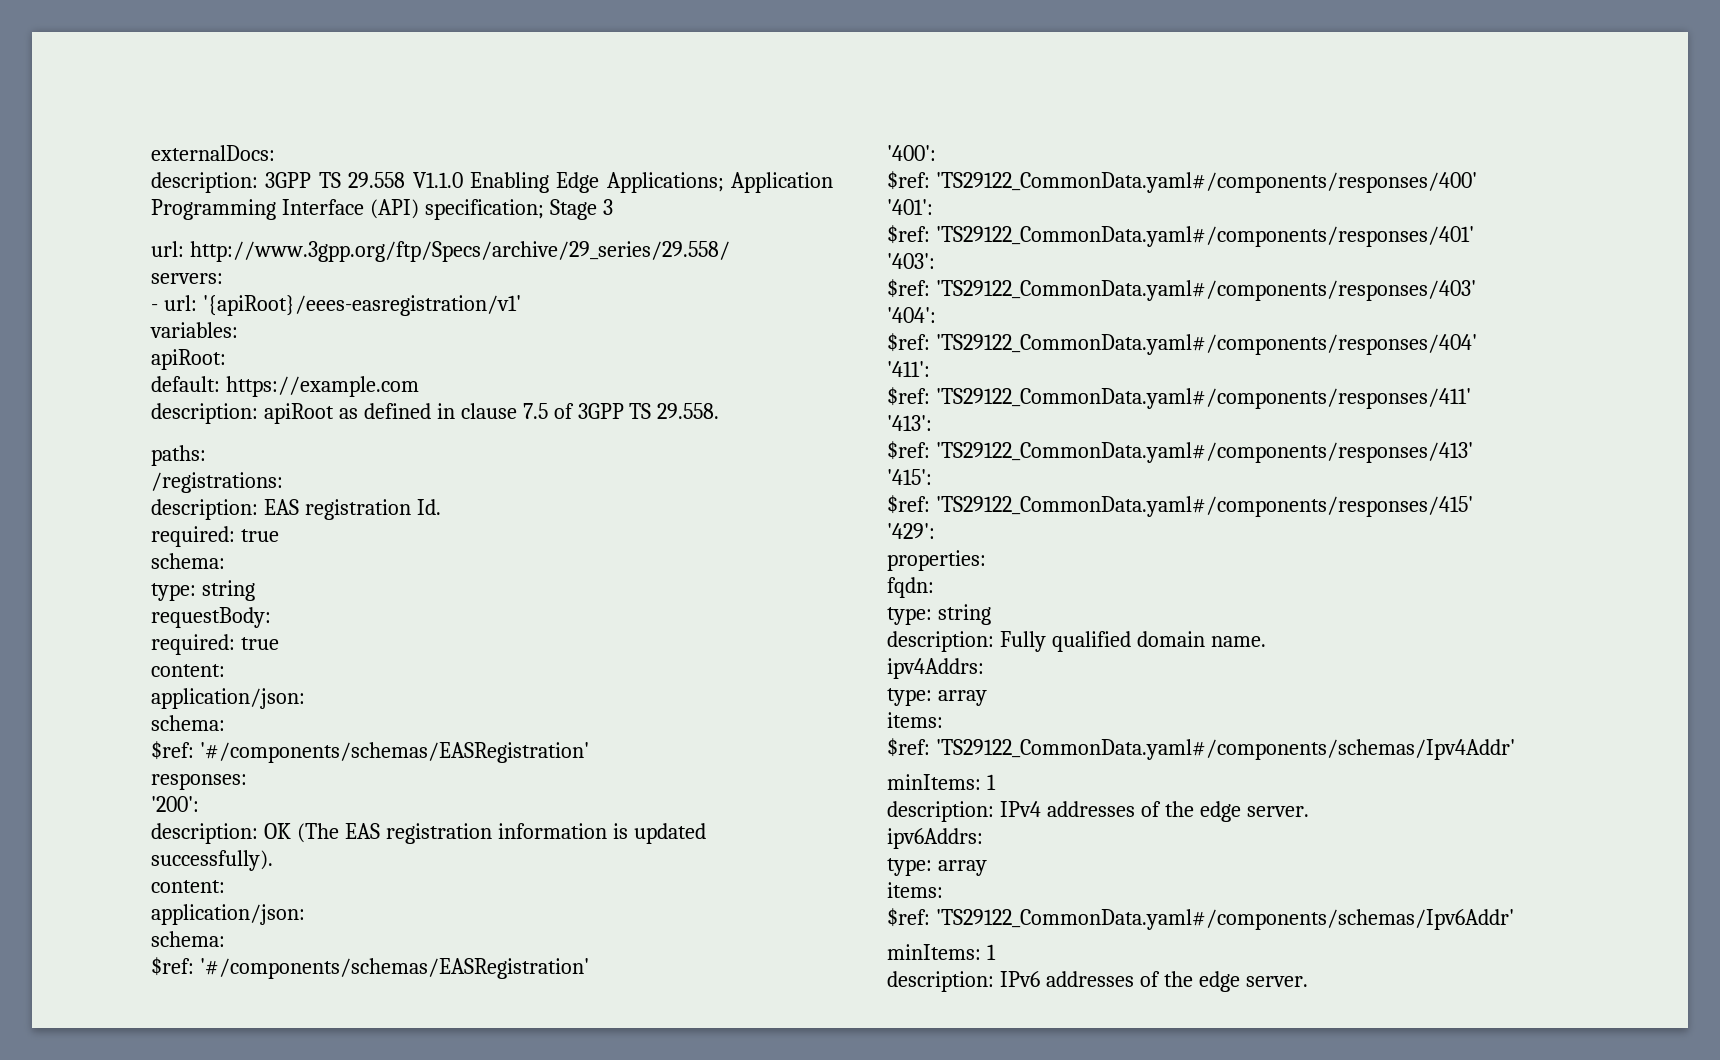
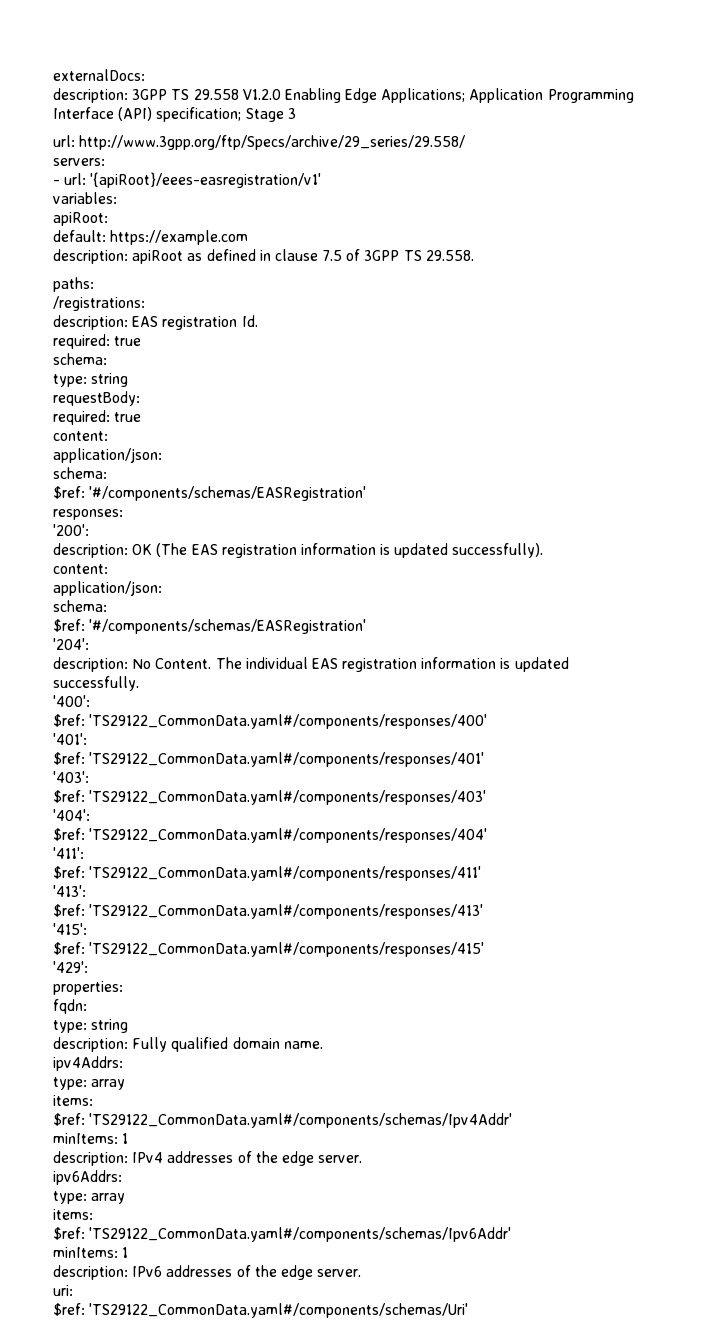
- description: 3GPP TS 29.558 V1.1.0 Enabling Edge Applications; Application Programming Interface (API) specification; Stage 3
+ description: 3GPP TS 29.558 V1.2.0 Enabling Edge Applications; Application Programming Interface (API) specification; Stage 3
+ '204':
+ description: No Content. The individual EAS registration information is updated successfully.
+ uri:
+ $ref: 'TS29122_CommonData.yaml#/components/schemas/Uri'

